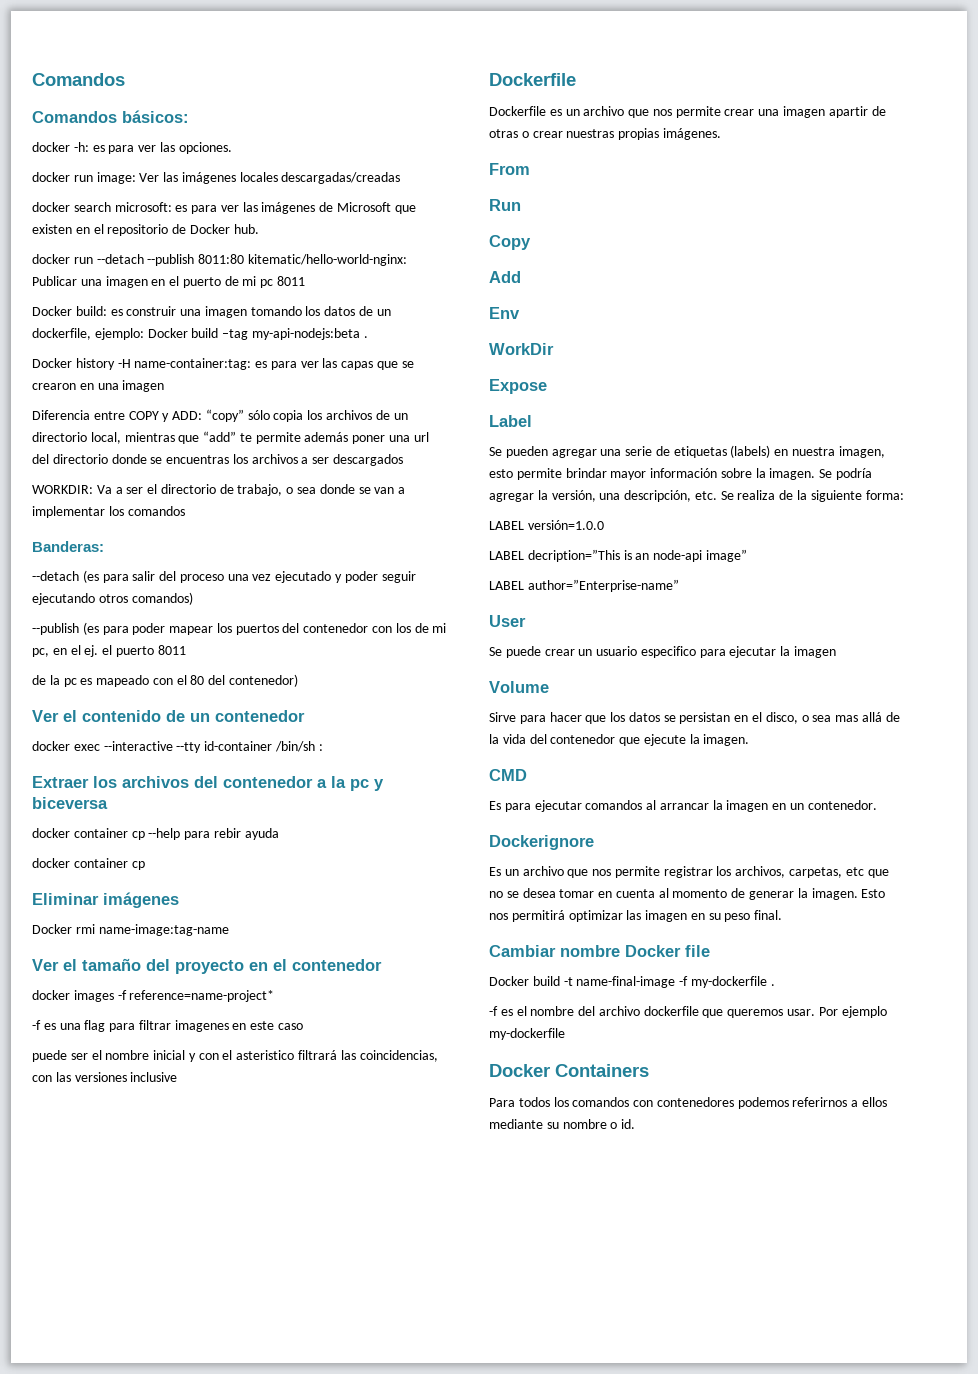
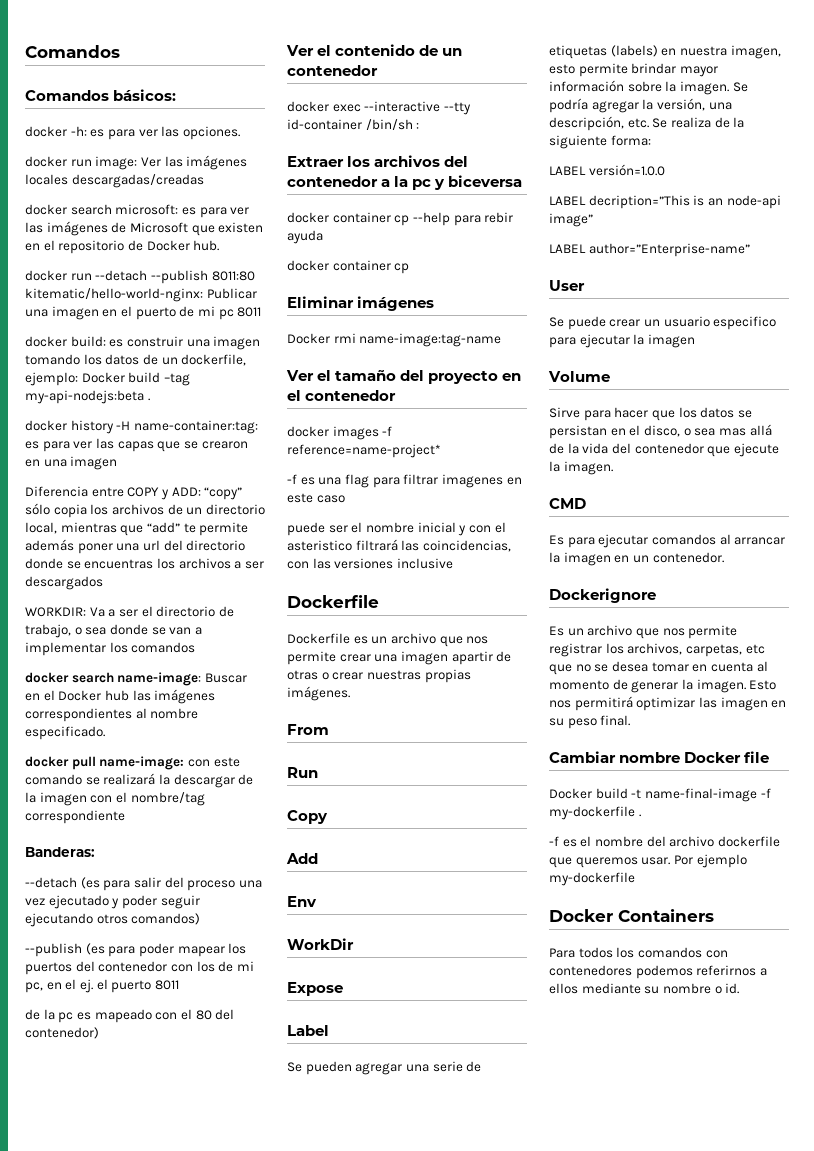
- Docker build: es construir una imagen tomando los datos de un dockerfile, ejemplo: Docker build –tag my-api-nodejs:beta .
+ docker build: es construir una imagen tomando los datos de un dockerfile, ejemplo: Docker build –tag my-api-nodejs:beta .
- Docker history -H name-container:tag: es para ver las capas que se crearon en una imagen
+ docker history -H name-container:tag: es para ver las capas que se crearon en una imagen
+ docker search name-image: Buscar en el Docker hub las imágenes correspondientes al nombre especificado.
+ docker pull name-image: con este comando se realizará la descargar de la imagen con el nombre/tag correspondiente

